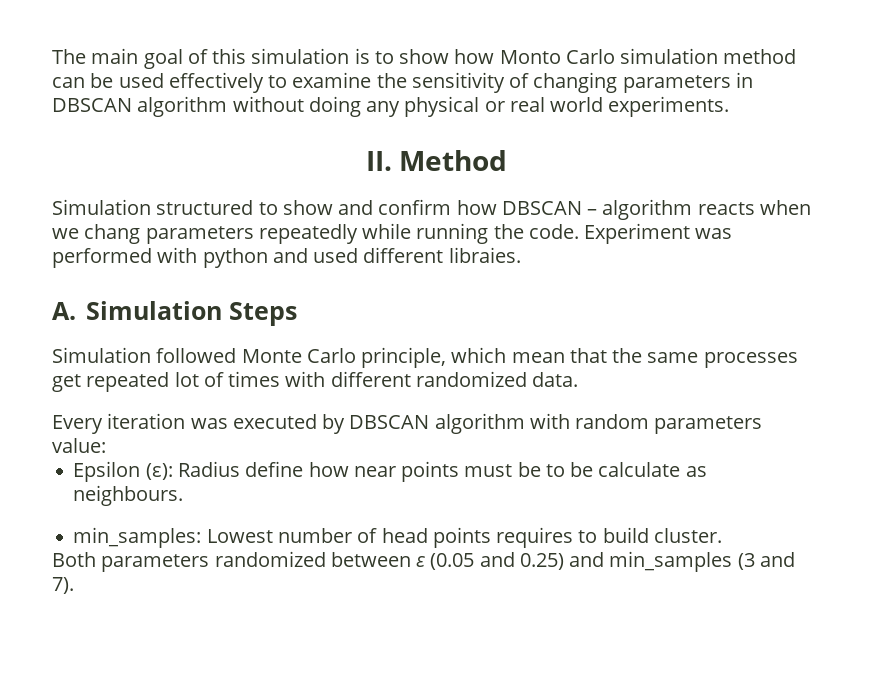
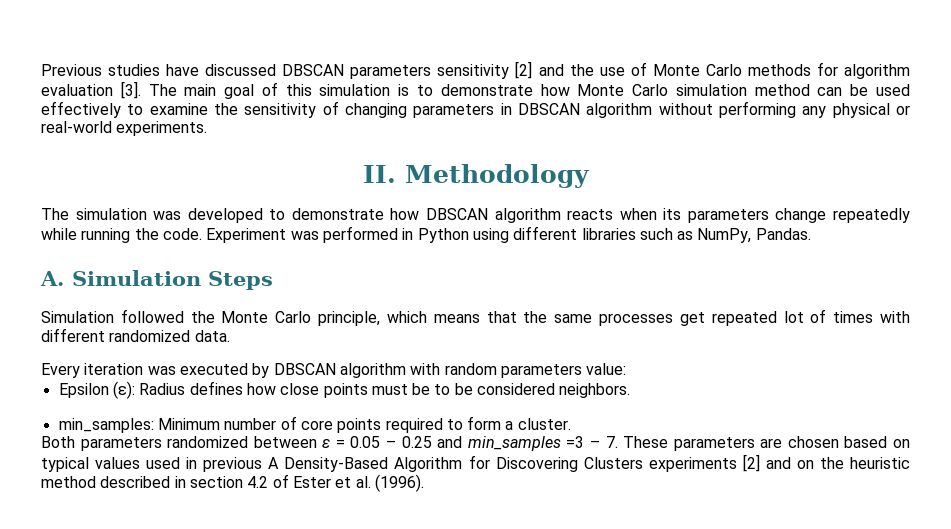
+ Previous studies have discussed DBSCAN parameters sensitivity [2] and the use of Monte Carlo methods for algorithm evaluation [3].
- The main goal of this simulation is to show how Monto Carlo simulation method can be used effectively to examine the sensitivity of changing parameters in DBSCAN algorithm without doing any physical or real world experiments.
+ The main goal of this simulation is to demonstrate how Monte Carlo simulation method can be used effectively to examine the sensitivity of changing parameters in DBSCAN algorithm without performing any physical or real-world experiments.
- II. Method
- Simulation structured to show and confirm how DBSCAN – algorithm reacts when we chang parameters repeatedly while running the code.
+ II. Methodology
+ The simulation was developed to demonstrate how DBSCAN algorithm reacts when its parameters change repeatedly while running the code.
- Experiment was performed with python and used different libraies.
+ Experiment was performed in Python using different libraries such as NumPy, Pandas.
- Simulation followed Monte Carlo principle, which mean that the same processes get repeated lot of times with different randomized data.
+ Simulation followed the Monte Carlo principle, which means that the same processes get repeated lot of times with different randomized data.
- Epsilon (ε): Radius define how near points must be to be calculate as neighbours.
+ Epsilon (ε): Radius defines how close points must be to be considered neighbors.
- min_samples: Lowest number of head points requires to build cluster.
+ min_samples: Minimum number of core points required to form a cluster.
- Both parameters randomized between ε (0.05 and 0.25) and min_samples (3 and 7).
+ Both parameters randomized between ε = 0.05 – 0.25 and min_samples =3 – 7. These parameters are chosen based on typical values used in previous A Density-Based Algorithm for Discovering Clusters experiments [2] and on the heuristic method described in section 4.2 of Ester et al. (1996).

